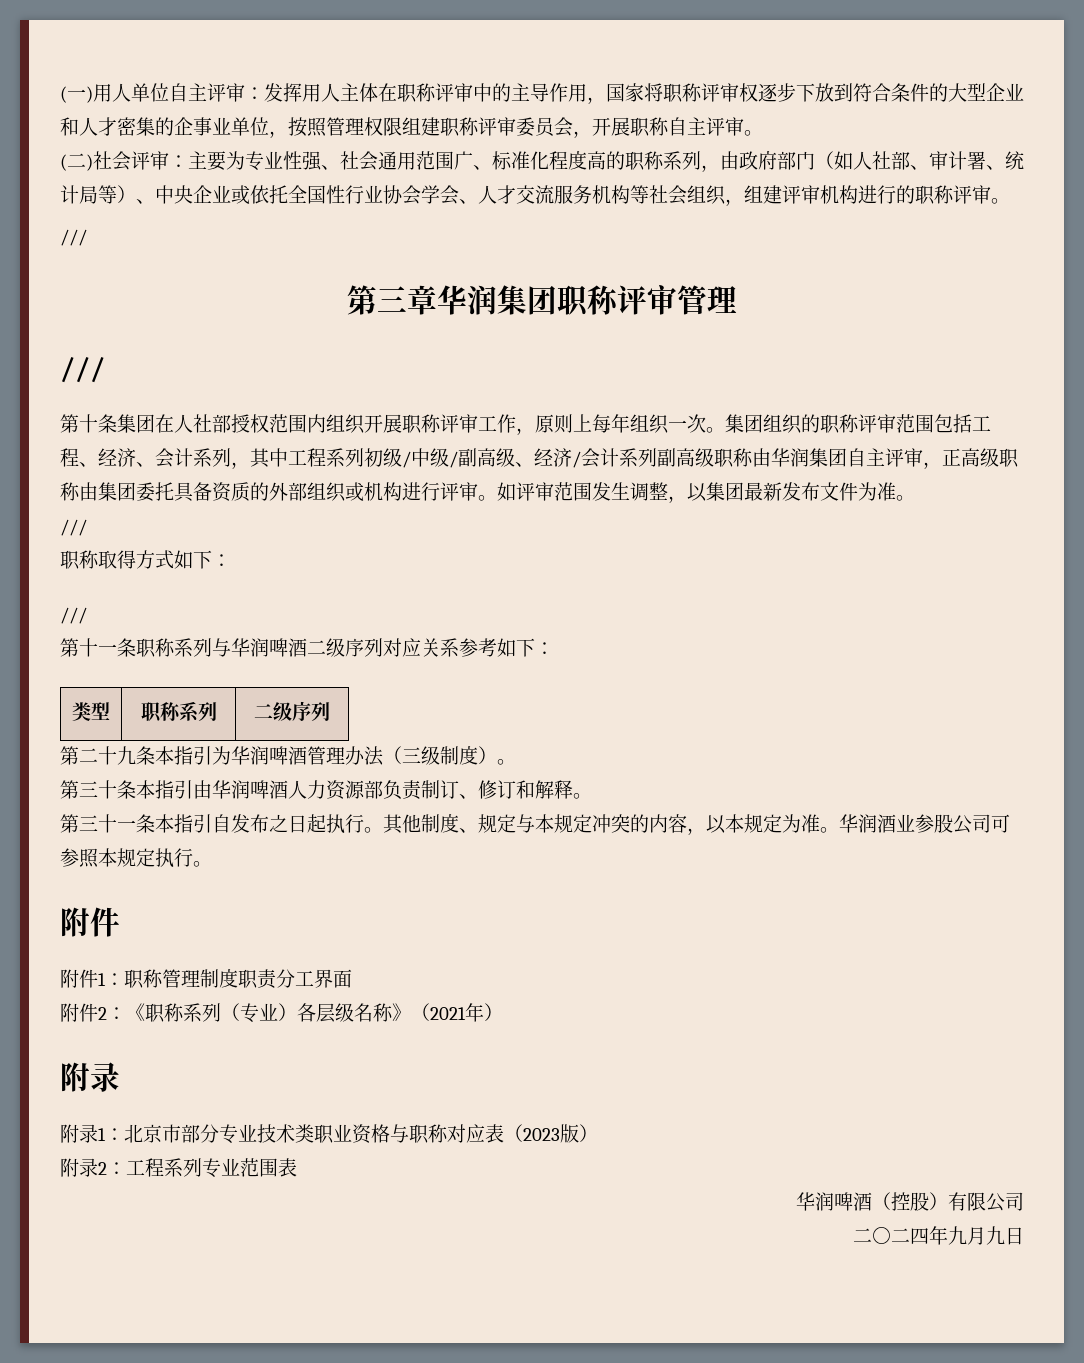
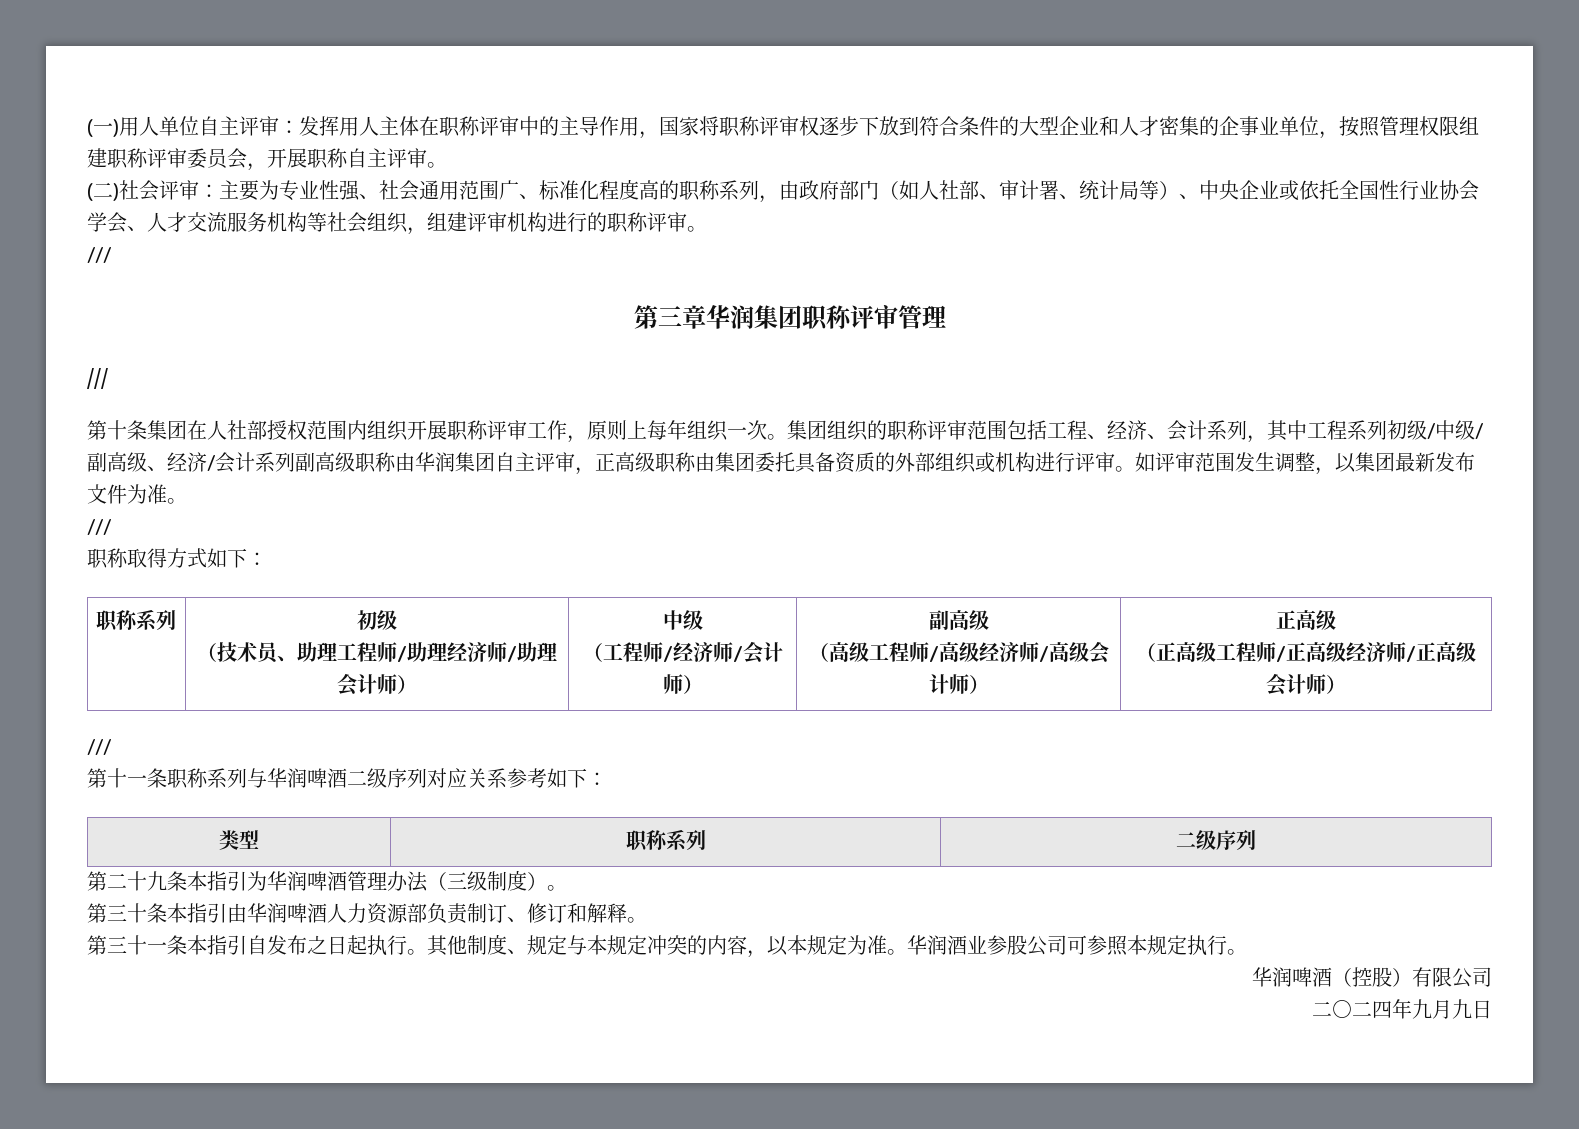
+ 职称系列 | 初级
+ （技术员、助理工程师/助理经济师/助理会计师） | 中级
+ （工程师/经济师/会计师） | 副高级
+ （高级工程师/高级经济师/高级会计师） | 正高级
+ （正高级工程师/正高级经济师/正高级会计师）
  华润酒业参股公司可参照本规定执行。
- 附件
- 附件1：职称管理制度职责分工界面
- 附件2：《职称系列（专业）各层级名称》（2021年）
- 附录
- 附录1：北京市部分专业技术类职业资格与职称对应表（2023版）
- 附录2：工程系列专业范围表

